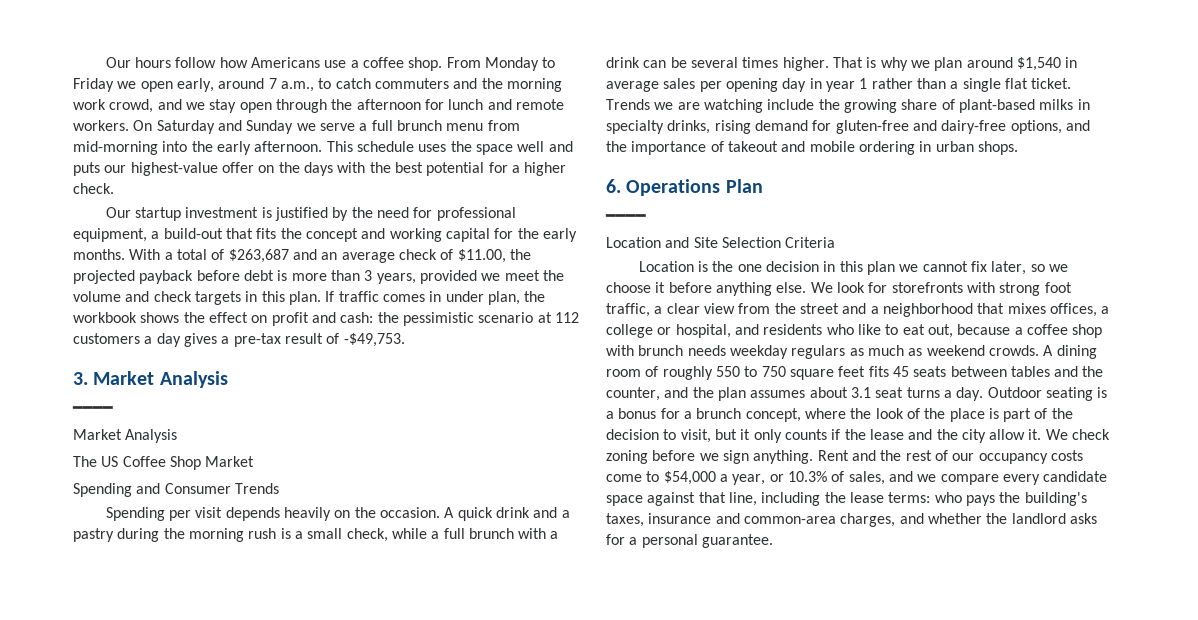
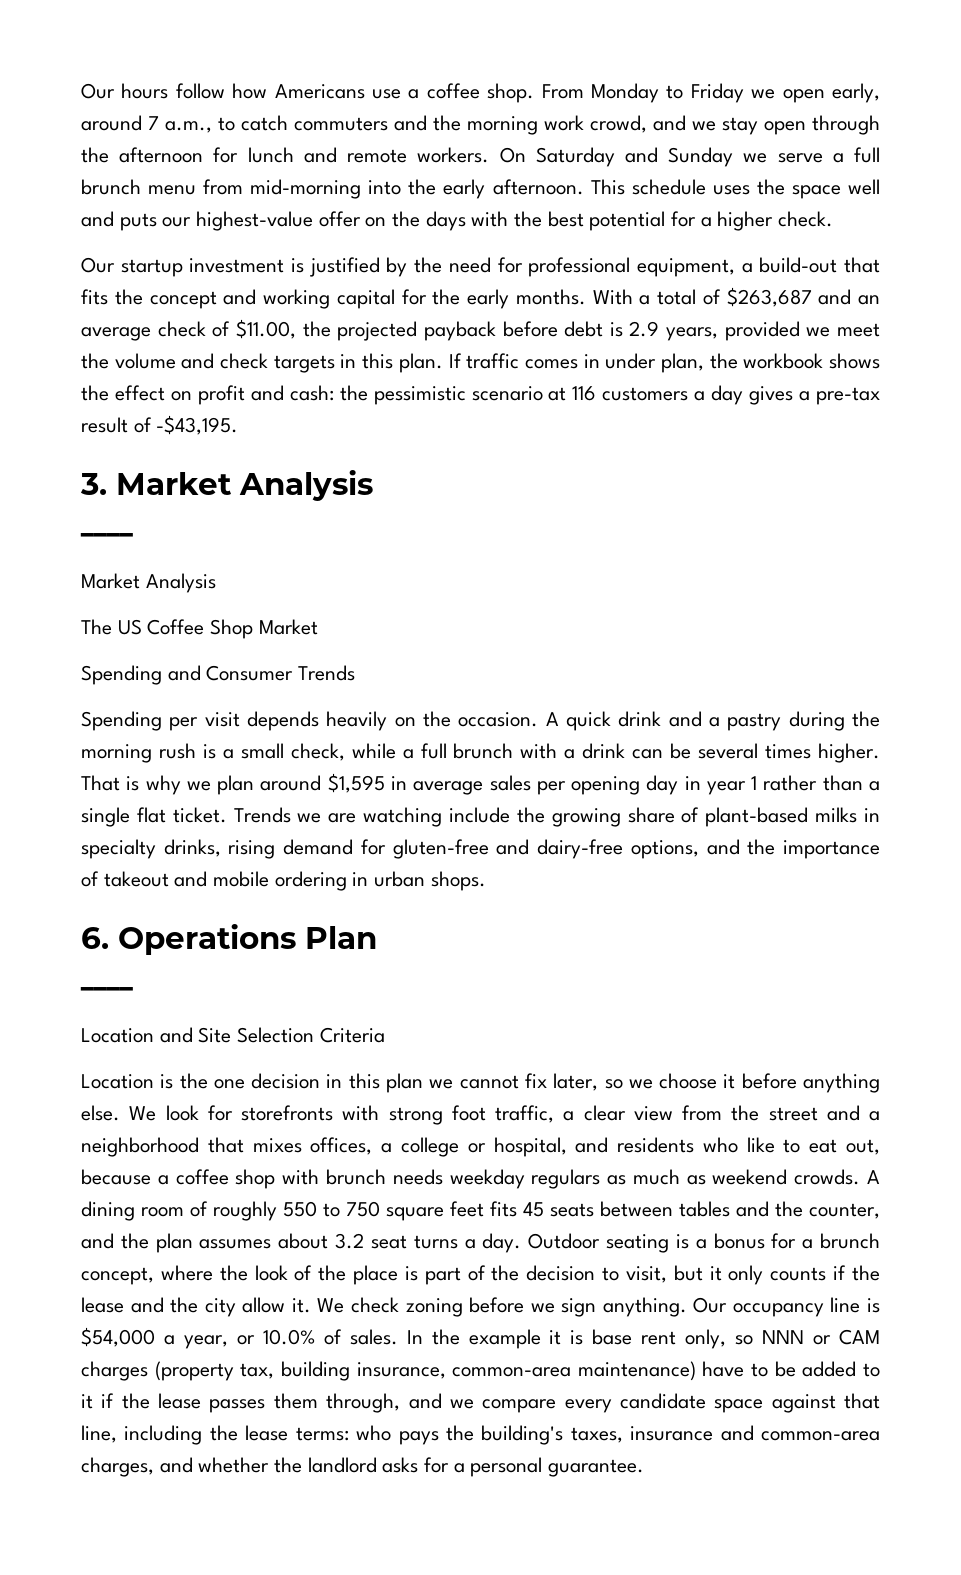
- With a total of $263,687 and an average check of $11.00, the projected payback before debt is more than 3 years, provided we meet the volume and check targets in this plan.
+ With a total of $263,687 and an average check of $11.00, the projected payback before debt is 2.9 years, provided we meet the volume and check targets in this plan.
- If traffic comes in under plan, the workbook shows the effect on profit and cash: the pessimistic scenario at 112 customers a day gives a pre-tax result of -$49,753.
+ If traffic comes in under plan, the workbook shows the effect on profit and cash: the pessimistic scenario at 116 customers a day gives a pre-tax result of -$43,195.
- That is why we plan around $1,540 in average sales per opening day in year 1 rather than a single flat ticket.
+ That is why we plan around $1,595 in average sales per opening day in year 1 rather than a single flat ticket.
- A dining room of roughly 550 to 750 square feet fits 45 seats between tables and the counter, and the plan assumes about 3.1 seat turns a day.
+ A dining room of roughly 550 to 750 square feet fits 45 seats between tables and the counter, and the plan assumes about 3.2 seat turns a day.
- Rent and the rest of our occupancy costs come to $54,000 a year, or 10.3% of sales, and we compare every candidate space against that line, including the lease terms: who pays the building's taxes, insurance and common-area charges, and whether the landlord asks for a personal guarantee.
+ Our occupancy line is $54,000 a year, or 10.0% of sales. In the example it is base rent only, so NNN or CAM charges (property tax, building insurance, common-area maintenance) have to be added to it if the lease passes them through, and we compare every candidate space against that line, including the lease terms: who pays the building's taxes, insurance and common-area charges, and whether the landlord asks for a personal guarantee.

